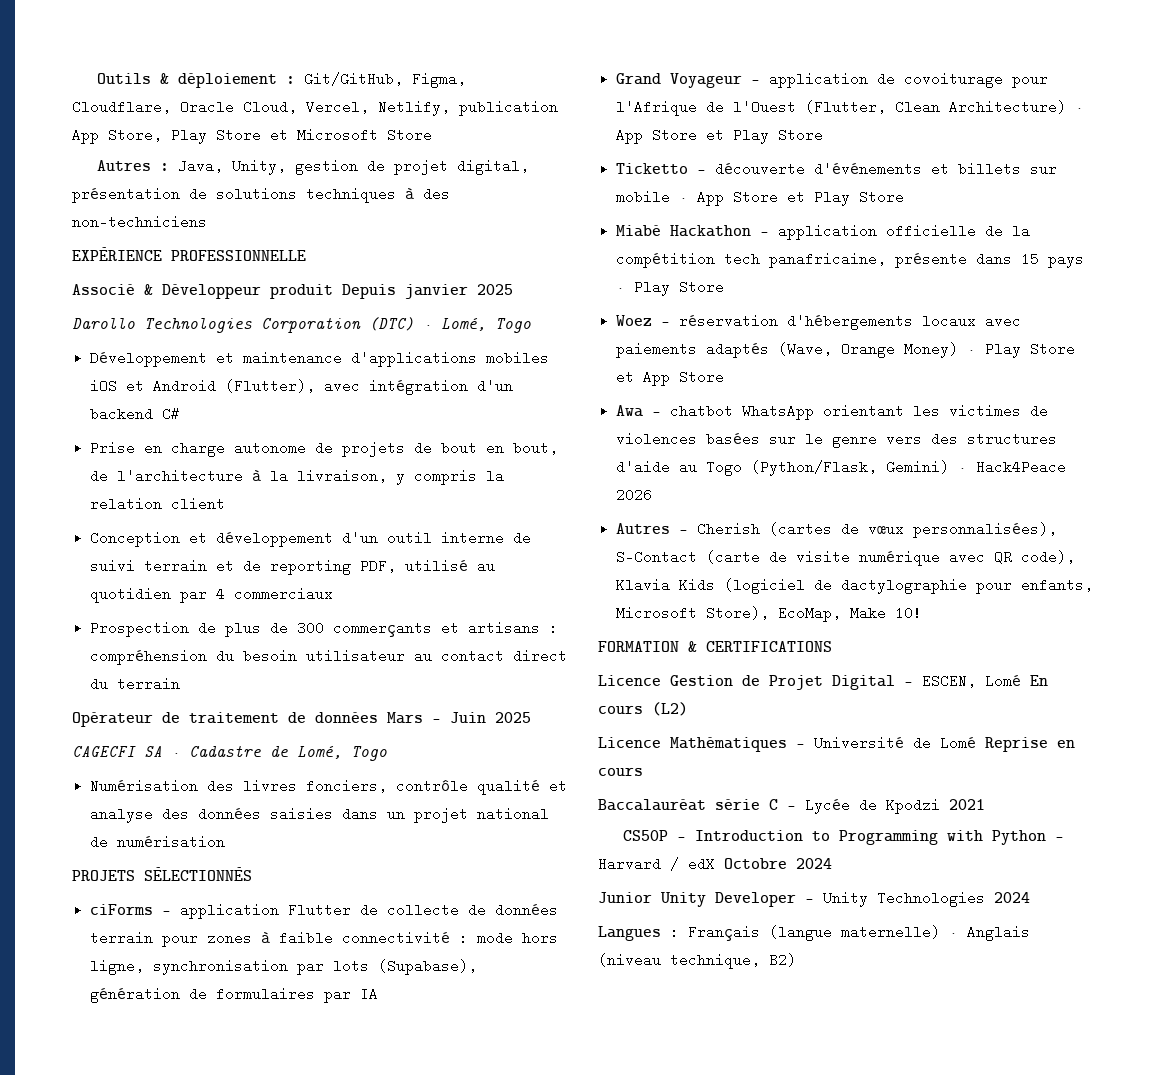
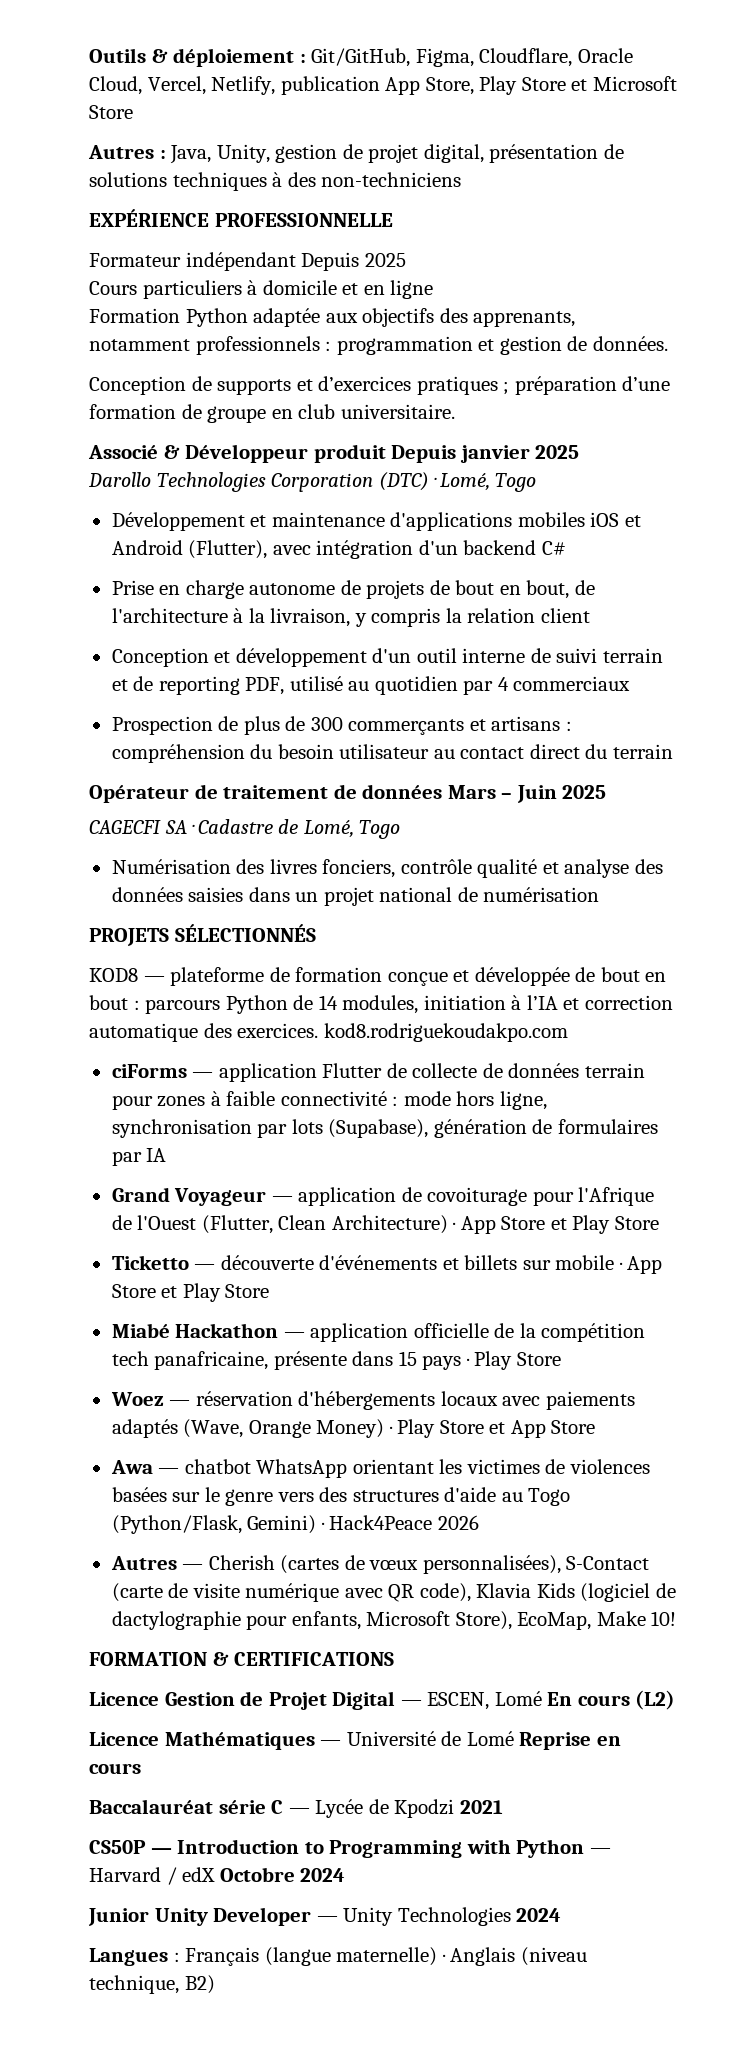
+ Formateur indépendant Depuis 2025
+ Cours particuliers à domicile et en ligne
+ Formation Python adaptée aux objectifs des apprenants, notamment professionnels : programmation et gestion de données.
+ Conception de supports et d’exercices pratiques ; préparation d’une formation de groupe en club universitaire.
+ KOD8 — plateforme de formation conçue et développée de bout en bout : parcours Python de 14 modules, initiation à l’IA et correction automatique des exercices. kod8.rodriguekoudakpo.com

